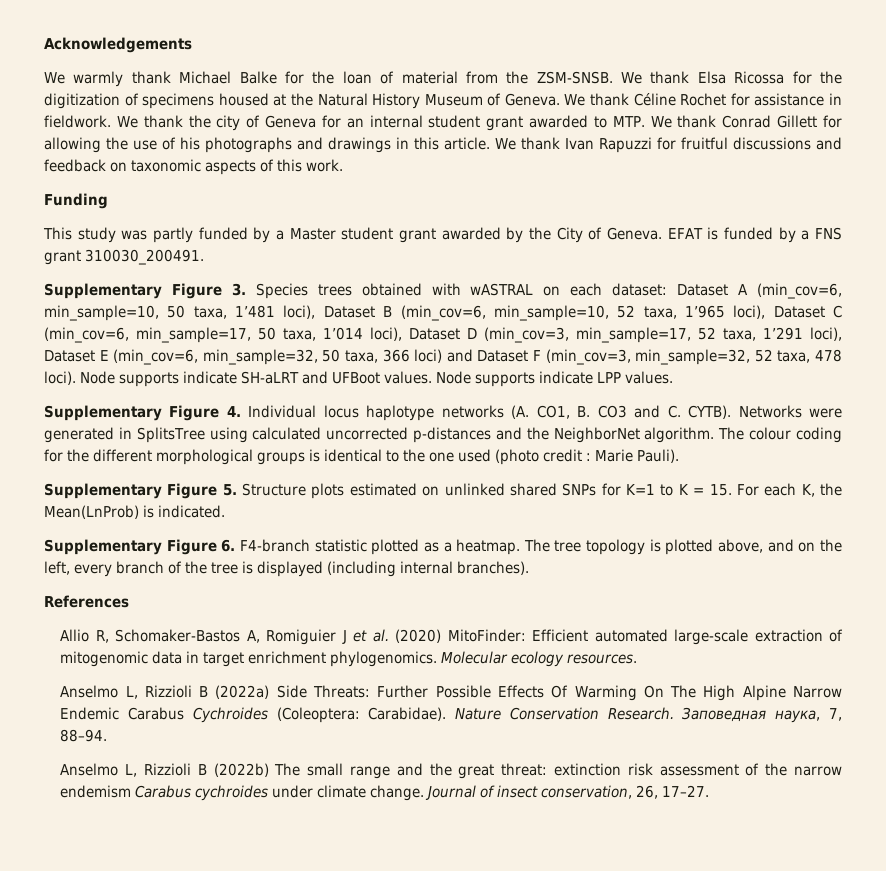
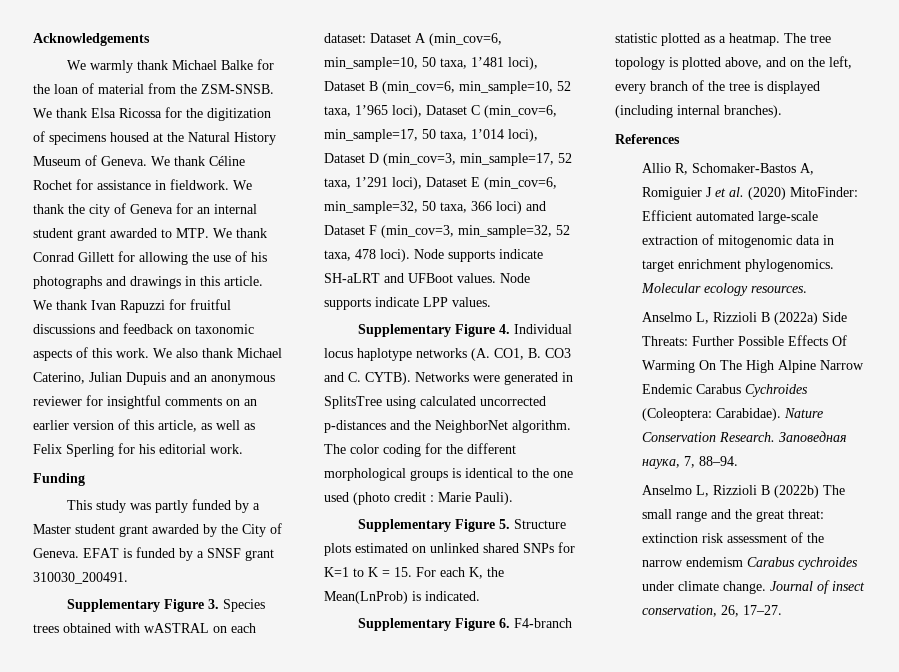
+ We also thank Michael Caterino, Julian Dupuis and an anonymous reviewer for insightful comments on an earlier version of this article, as well as Felix Sperling for his editorial work.
- EFAT is funded by a FNS grant 310030_200491.
+ EFAT is funded by a SNSF grant 310030_200491.
- The colour coding for the different morphological groups is identical to the one used (photo credit : Marie Pauli).
+ The color coding for the different morphological groups is identical to the one used (photo credit : Marie Pauli).

